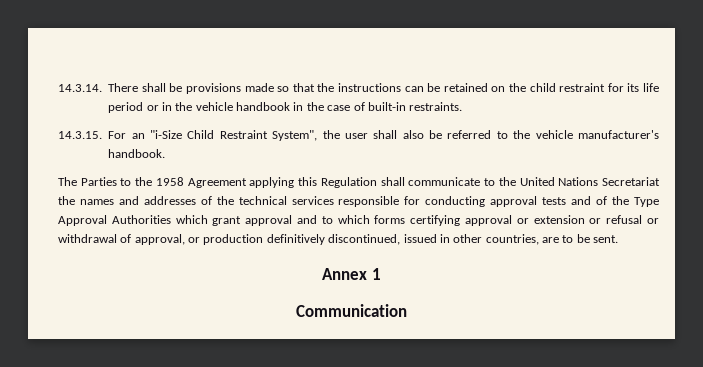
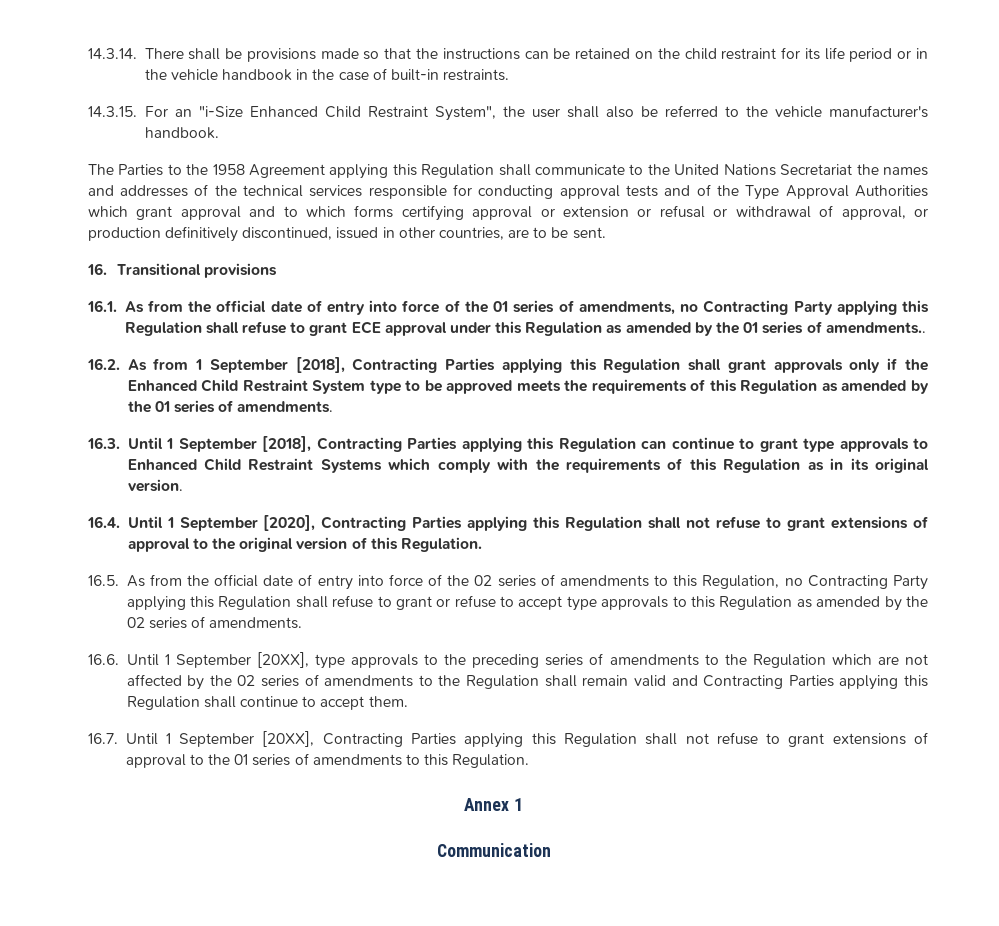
- 14.3.15. For an "i-Size Child Restraint System", the user shall also be referred to the vehicle manufacturer's handbook.
+ 14.3.15. For an "i-Size Enhanced Child Restraint System", the user shall also be referred to the vehicle manufacturer's handbook.
+ 16. Transitional provisions
+ 16.1. As from the official date of entry into force of the 01 series of amendments, no Contracting Party applying this Regulation shall refuse to grant ECE approval under this Regulation as amended by the 01 series of amendments..
+ 16.2. As from 1 September [2018], Contracting Parties applying this Regulation shall grant approvals only if the Enhanced Child Restraint System type to be approved meets the requirements of this Regulation as amended by the 01 series of amendments.
+ 16.3. Until 1 September [2018], Contracting Parties applying this Regulation can continue to grant type approvals to Enhanced Child Restraint Systems which comply with the requirements of this Regulation as in its original version.
+ 16.4. Until 1 September [2020], Contracting Parties applying this Regulation shall not refuse to grant extensions of approval to the original version of this Regulation.
+ 16.5. As from the official date of entry into force of the 02 series of amendments to this Regulation, no Contracting Party applying this Regulation shall refuse to grant or refuse to accept type approvals to this Regulation as amended by the 02 series of amendments.
+ 16.6. Until 1 September [20XX], type approvals to the preceding series of amendments to the Regulation which are not affected by the 02 series of amendments to the Regulation shall remain valid and Contracting Parties applying this Regulation shall continue to accept them.
+ 16.7. Until 1 September [20XX], Contracting Parties applying this Regulation shall not refuse to grant extensions of approval to the 01 series of amendments to this Regulation.

